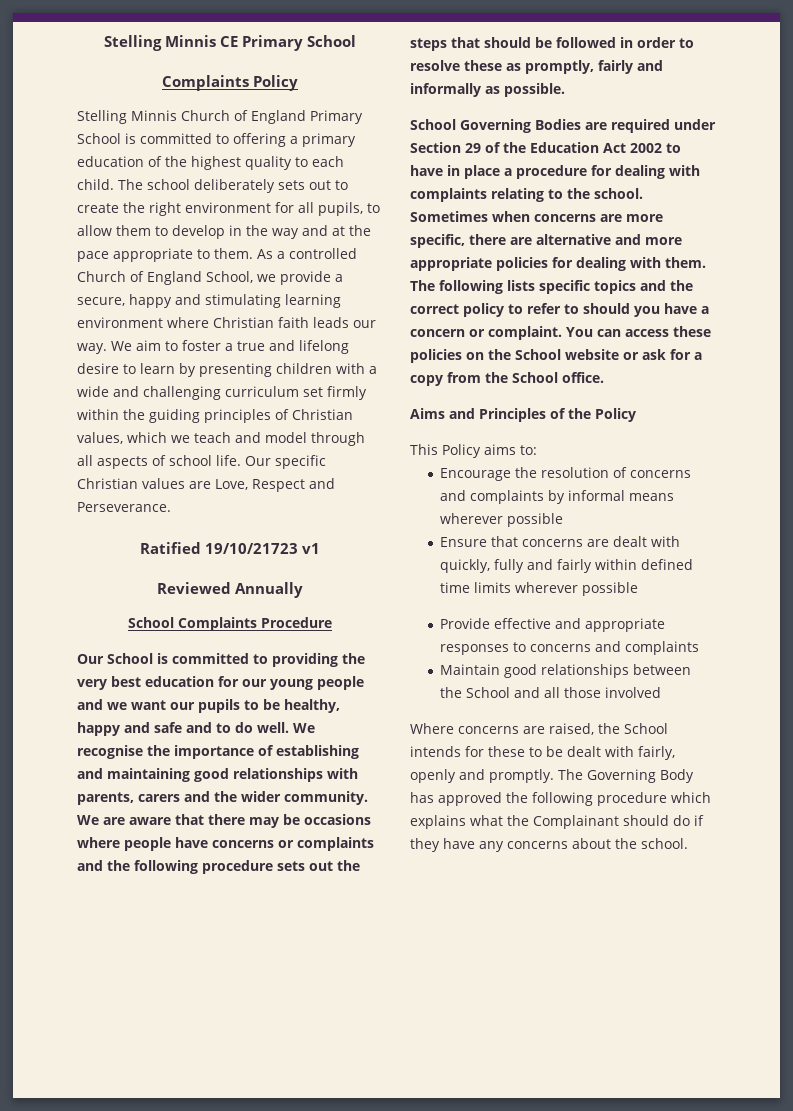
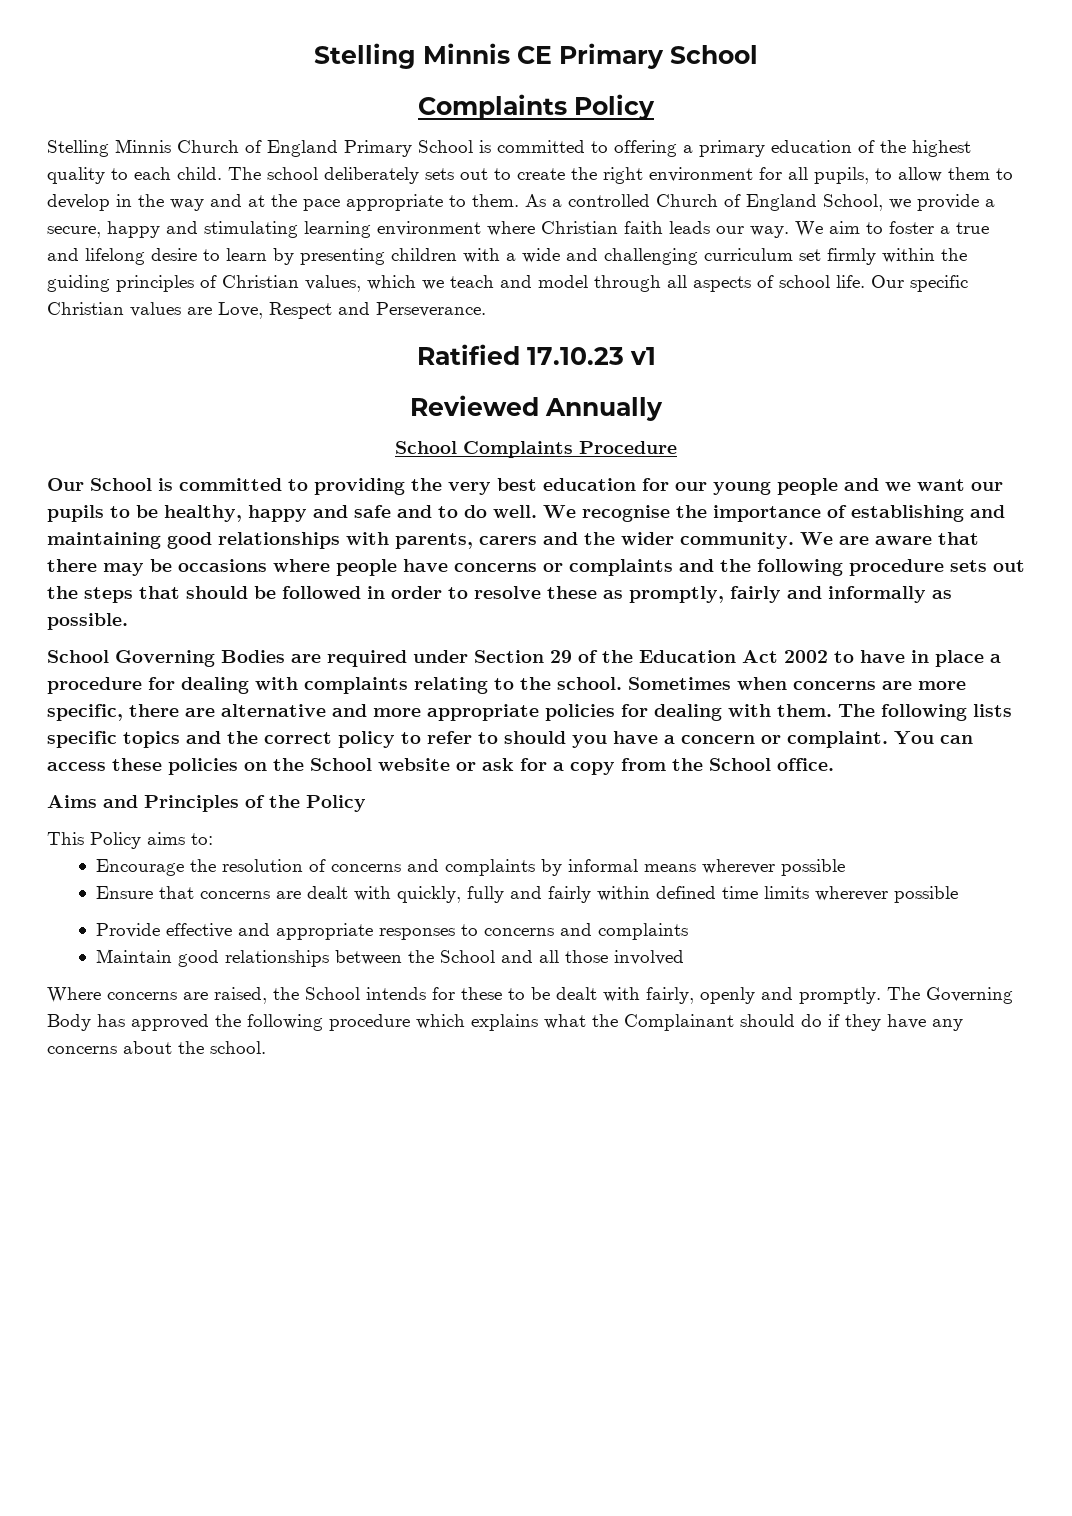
- Ratified 19/10/21723 v1
+ Ratified 17.10.23 v1

